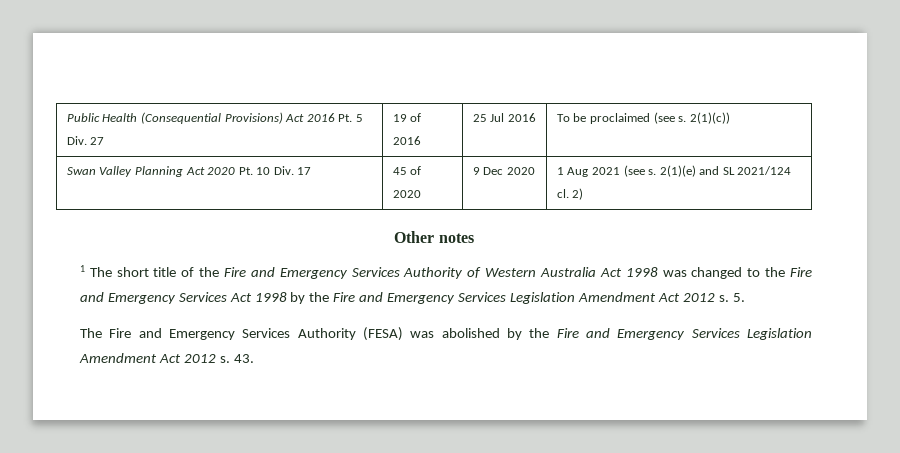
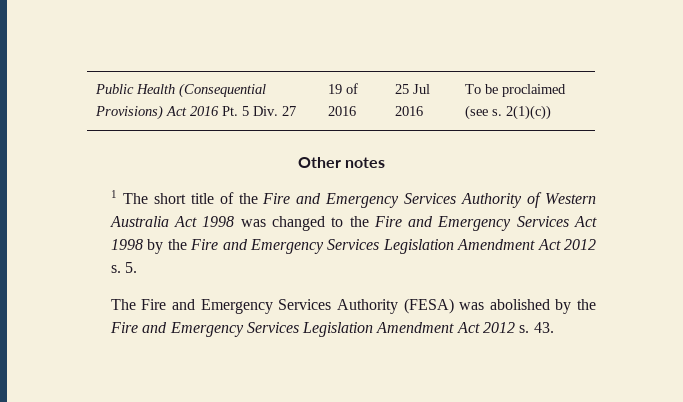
- Swan Valley Planning Act 2020 Pt. 10 Div. 17 | 45 of 2020 | 9 Dec 2020 | 1 Aug 2021 (see s. 2(1)(e) and SL 2021/124 cl. 2)

